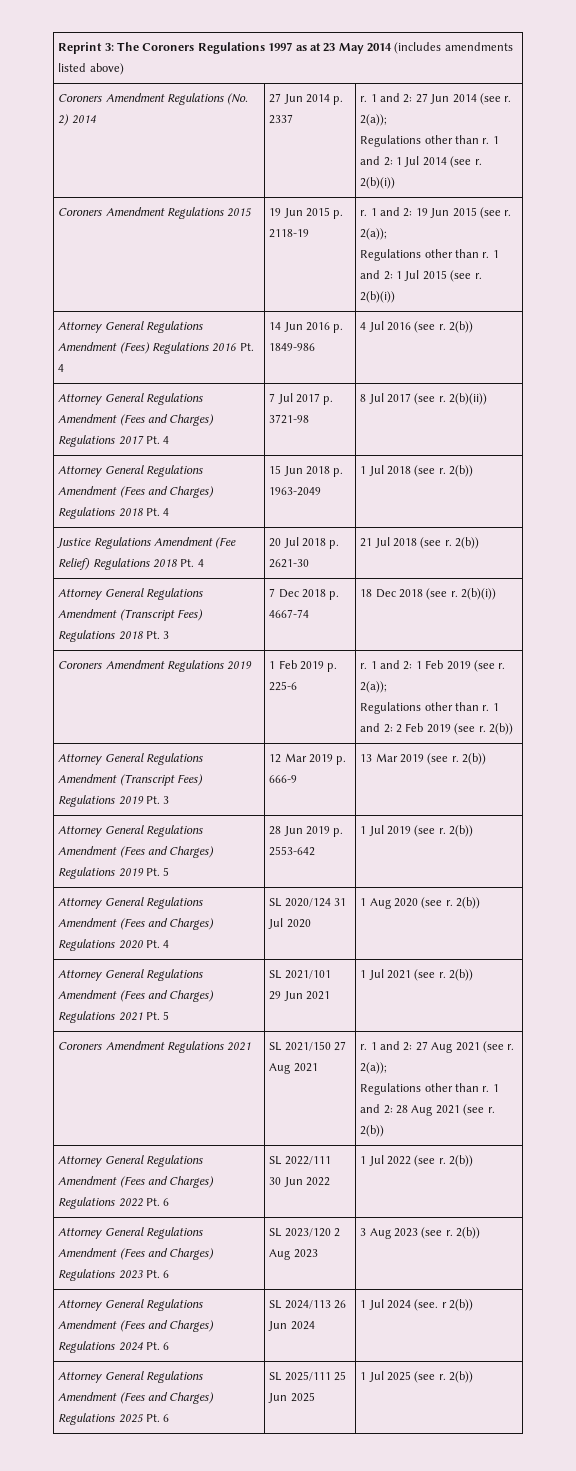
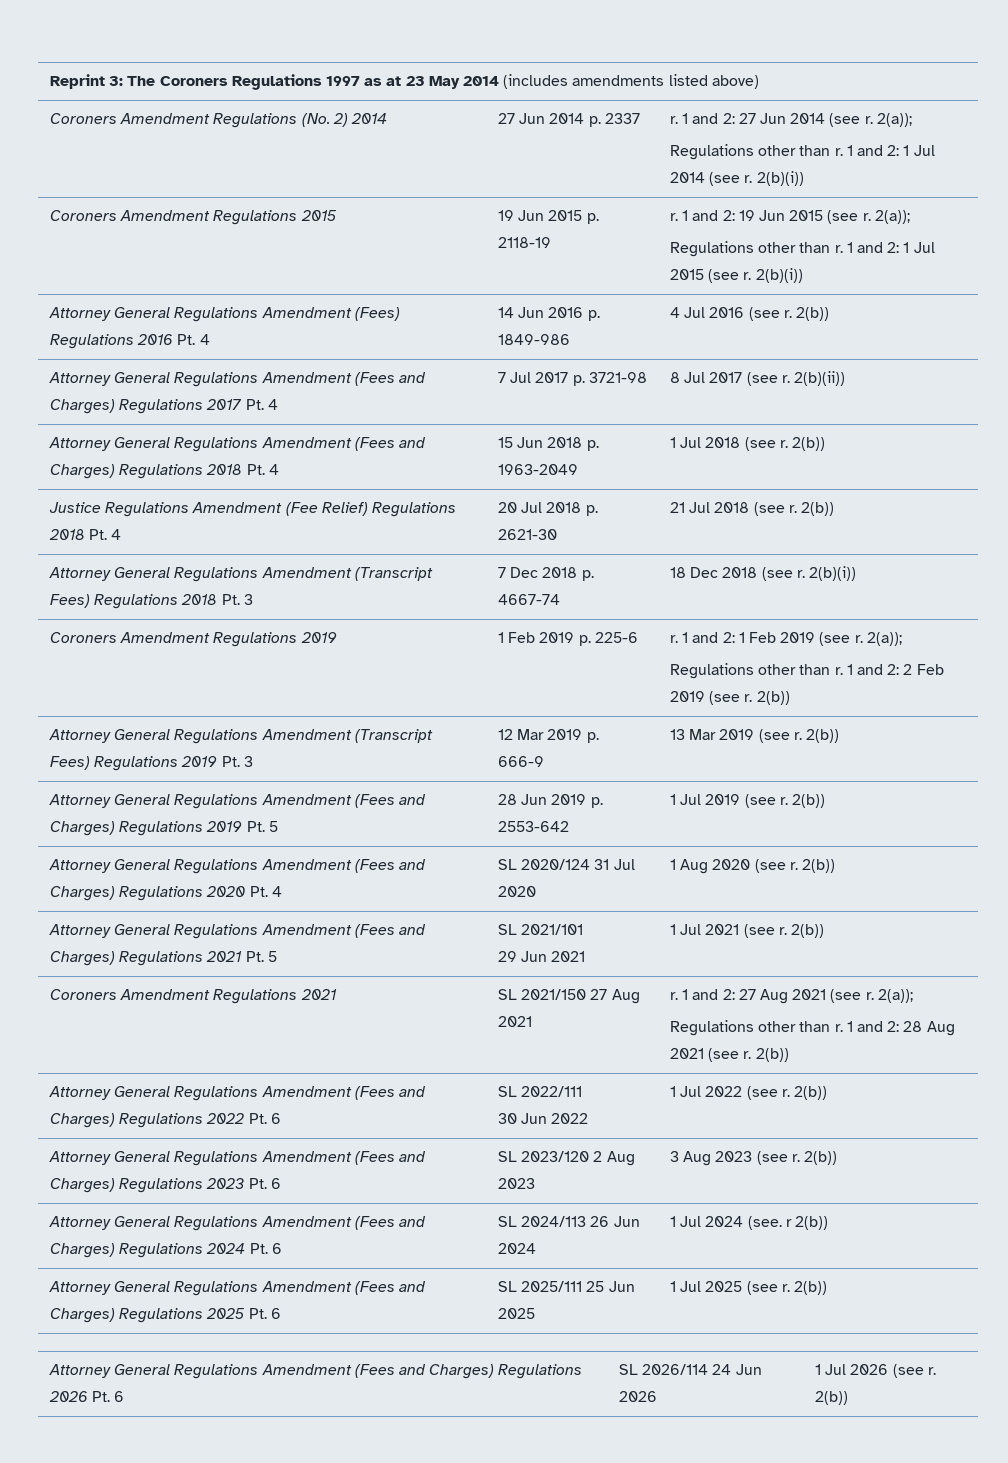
+ Attorney General Regulations Amendment (Fees and Charges) Regulations 2026 Pt. 6 | SL 2026/114 24 Jun 2026 | 1 Jul 2026 (see r. 2(b))

